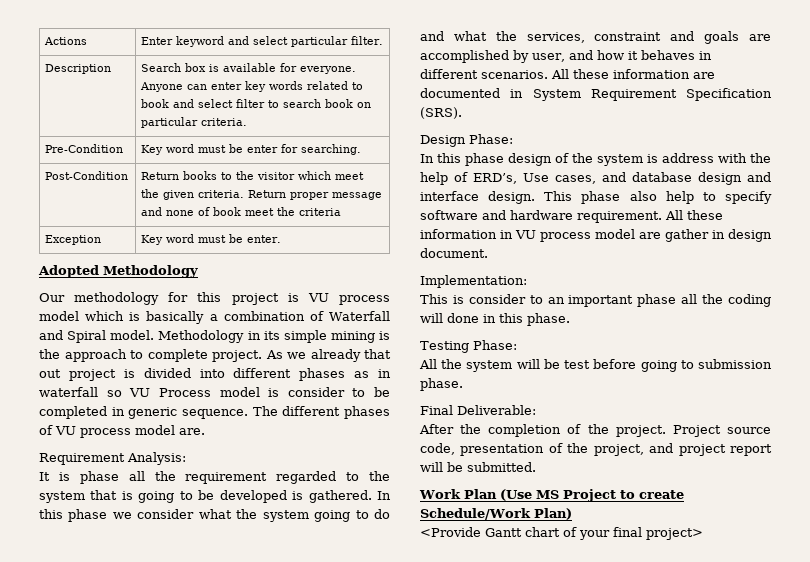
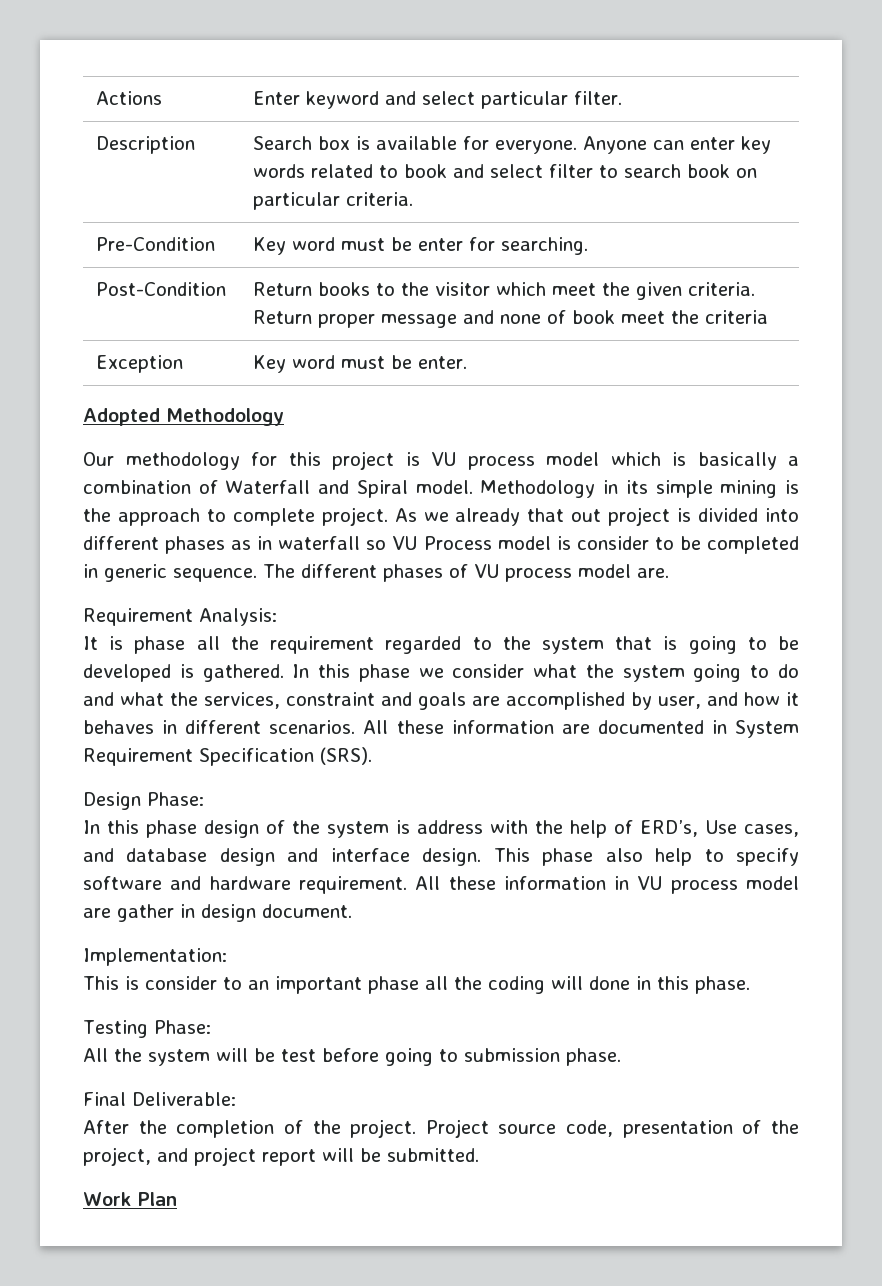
- Work Plan (Use MS Project to create Schedule/Work Plan)
- <Provide Gantt chart of your final project>
+ Work Plan

